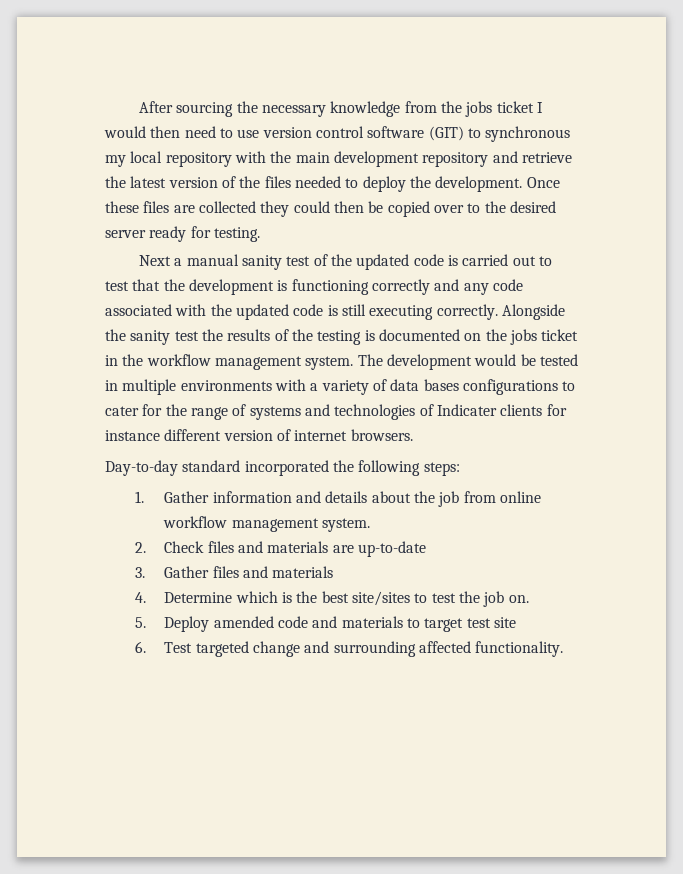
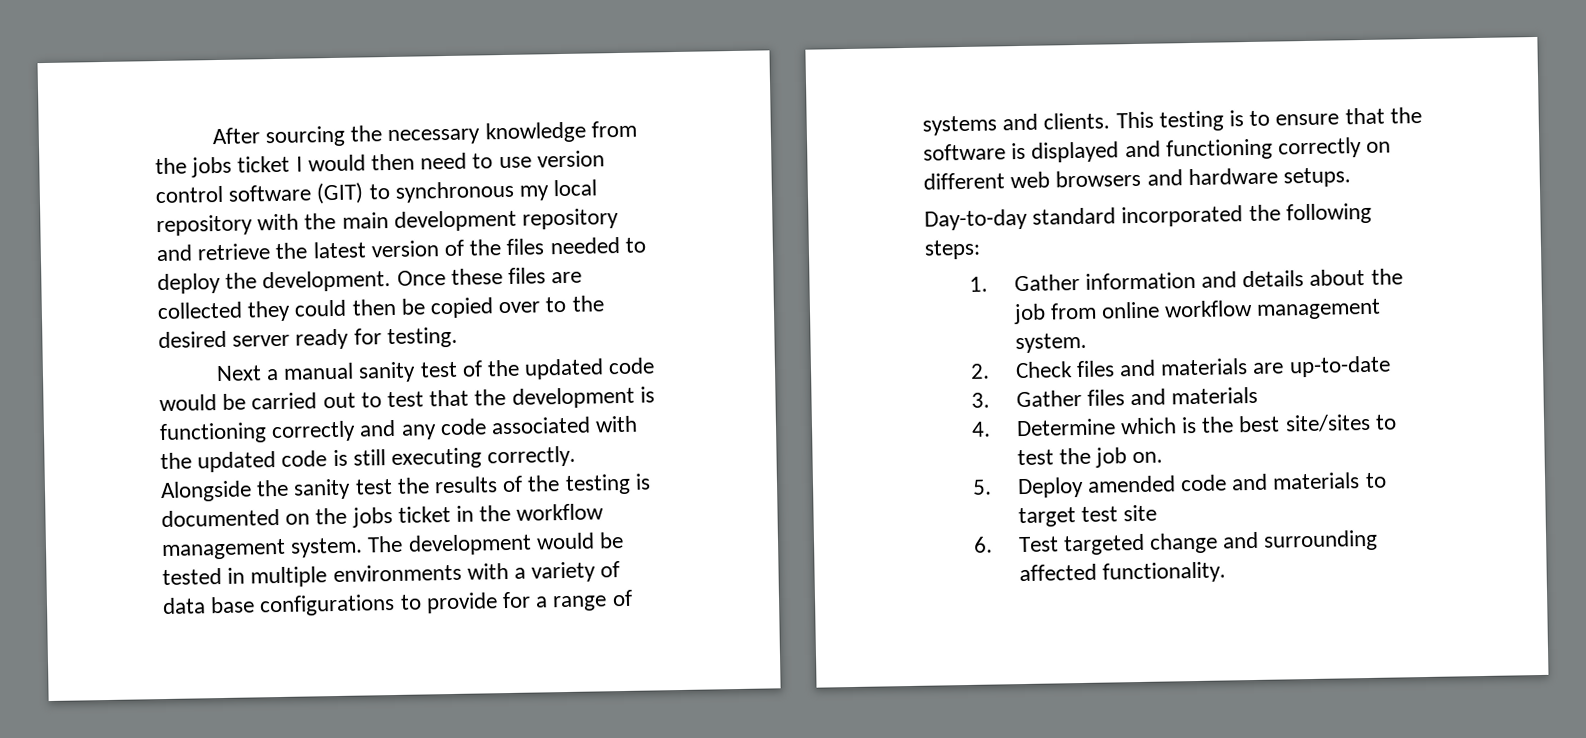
- Next a manual sanity test of the updated code is carried out to test that the development is functioning correctly and any code associated with the updated code is still executing correctly.
+ Next a manual sanity test of the updated code would be carried out to test that the development is functioning correctly and any code associated with the updated code is still executing correctly.
- The development would be tested in multiple environments with a variety of data bases configurations to cater for the range of systems and technologies of Indicater clients for instance different version of internet browsers.
+ The development would be tested in multiple environments with a variety of data base configurations to provide for a range of systems and clients. This testing is to ensure that the software is displayed and functioning correctly on different web browsers and hardware setups.

